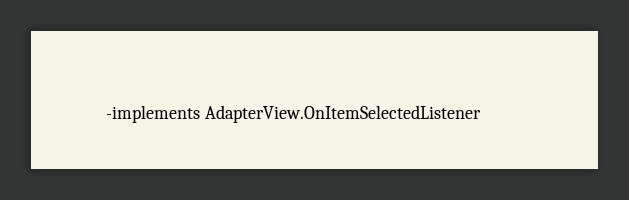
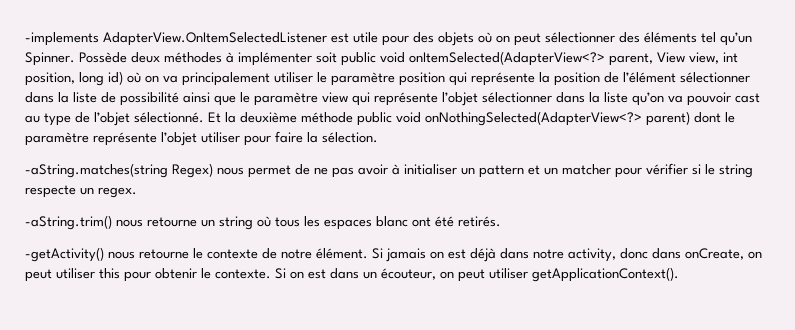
- -implements AdapterView.OnItemSelectedListener
+ -implements AdapterView.OnItemSelectedListener est utile pour des objets où on peut sélectionner des éléments tel qu’un Spinner. Possède deux méthodes à implémenter soit public void onItemSelected(AdapterView<?> parent, View view, int position, long id) où on va principalement utiliser le paramètre position qui représente la position de l’élément sélectionner dans la liste de possibilité ainsi que le paramètre view qui représente l’objet sélectionner dans la liste qu’on va pouvoir cast au type de l’objet sélectionné. Et la deuxième méthode public void onNothingSelected(AdapterView<?> parent) dont le paramètre représente l’objet utiliser pour faire la sélection.
+ -aString.matches(string Regex) nous permet de ne pas avoir à initialiser un pattern et un matcher pour vérifier si le string respecte un regex.
+ -aString.trim() nous retourne un string où tous les espaces blanc ont été retirés.
+ -getActivity() nous retourne le contexte de notre élément. Si jamais on est déjà dans notre activity, donc dans onCreate, on peut utiliser this pour obtenir le contexte. Si on est dans un écouteur, on peut utiliser getApplicationContext().

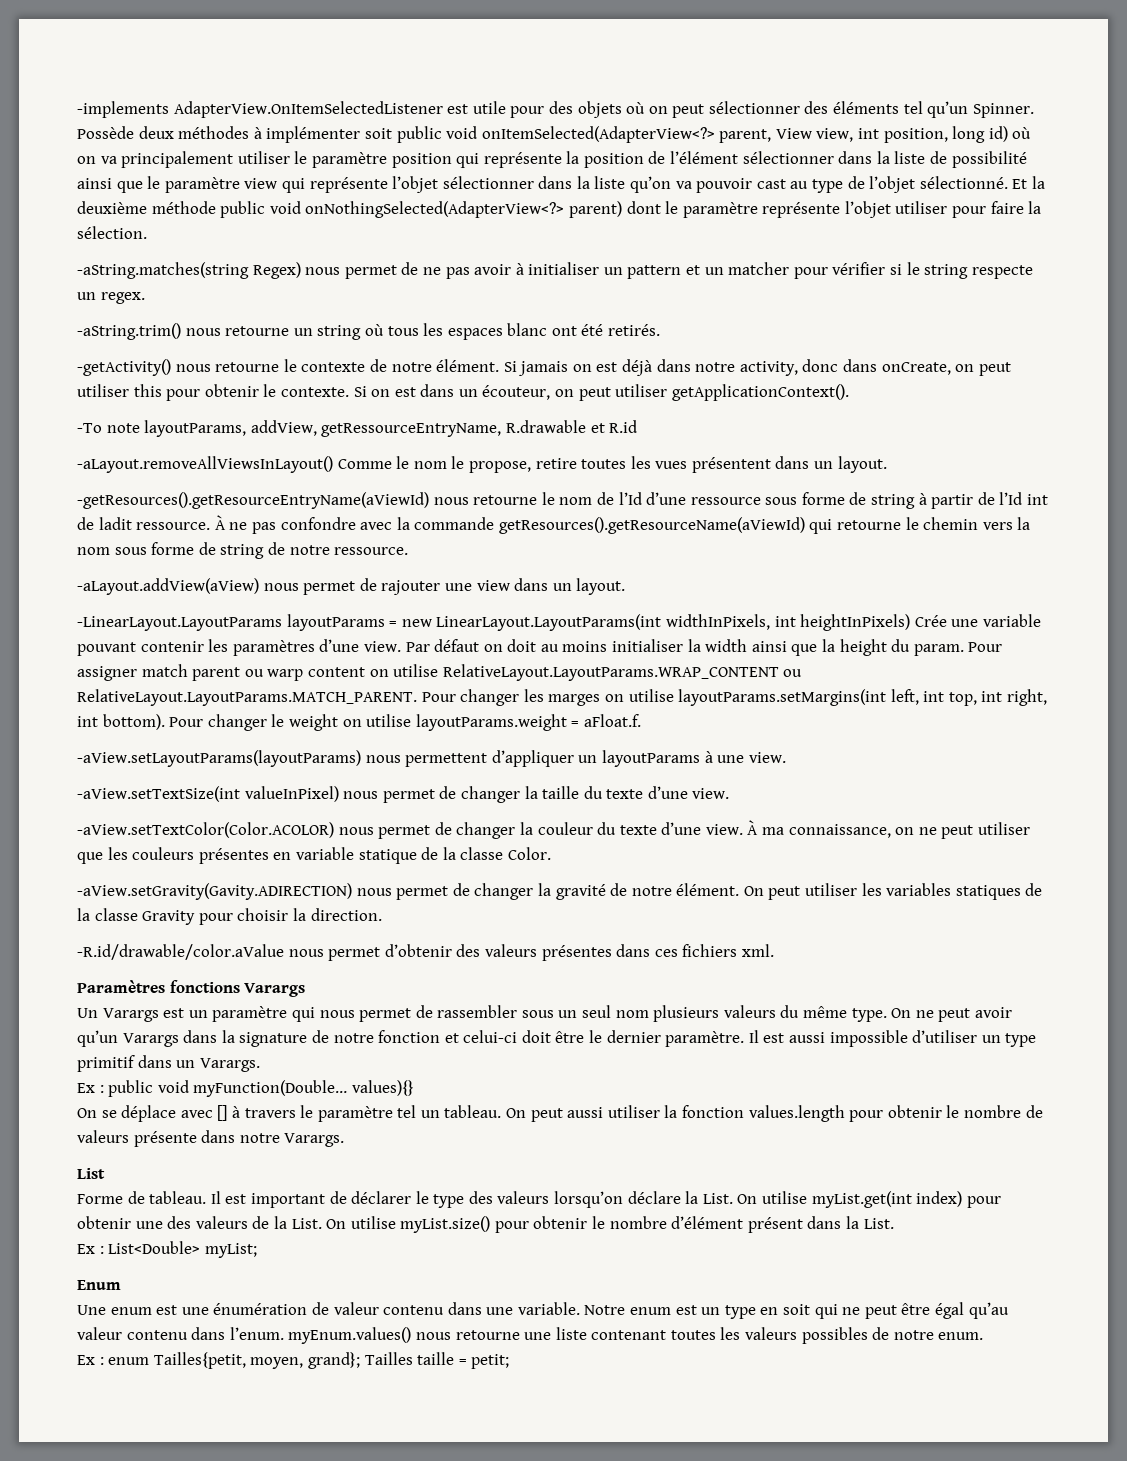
+ -To note layoutParams, addView, getRessourceEntryName, R.drawable et R.id
+ -aLayout.removeAllViewsInLayout() Comme le nom le propose, retire toutes les vues présentent dans un layout.
+ -getResources().getResourceEntryName(aViewId) nous retourne le nom de l’Id d’une ressource sous forme de string à partir de l’Id int de ladit ressource. À ne pas confondre avec la commande getResources().getResourceName(aViewId) qui retourne le chemin vers la nom sous forme de string de notre ressource.
+ -aLayout.addView(aView) nous permet de rajouter une view dans un layout.
+ -LinearLayout.LayoutParams layoutParams = new LinearLayout.LayoutParams(int widthInPixels, int heightInPixels) Crée une variable pouvant contenir les paramètres d’une view. Par défaut on doit au moins initialiser la width ainsi que la height du param. Pour assigner match parent ou warp content on utilise RelativeLayout.LayoutParams.WRAP_CONTENT ou RelativeLayout.LayoutParams.MATCH_PARENT. Pour changer les marges on utilise layoutParams.setMargins(int left, int top, int right, int bottom). Pour changer le weight on utilise layoutParams.weight = aFloat.f.
+ -aView.setLayoutParams(layoutParams) nous permettent d’appliquer un layoutParams à une view.
+ -aView.setTextSize(int valueInPixel) nous permet de changer la taille du texte d’une view.
+ -aView.setTextColor(Color.ACOLOR) nous permet de changer la couleur du texte d’une view. À ma connaissance, on ne peut utiliser que les couleurs présentes en variable statique de la classe Color.
+ -aView.setGravity(Gavity.ADIRECTION) nous permet de changer la gravité de notre élément. On peut utiliser les variables statiques de la classe Gravity pour choisir la direction.
+ -R.id/drawable/color.aValue nous permet d’obtenir des valeurs présentes dans ces fichiers xml.
+ Paramètres fonctions Varargs
+ Un Varargs est un paramètre qui nous permet de rassembler sous un seul nom plusieurs valeurs du même type. On ne peut avoir qu’un Varargs dans la signature de notre fonction et celui-ci doit être le dernier paramètre. Il est aussi impossible d’utiliser un type primitif dans un Varargs.
+ Ex : public void myFunction(Double… values){}
+ On se déplace avec [] à travers le paramètre tel un tableau. On peut aussi utiliser la fonction values.length pour obtenir le nombre de valeurs présente dans notre Varargs.
+ List
+ Forme de tableau. Il est important de déclarer le type des valeurs lorsqu’on déclare la List. On utilise myList.get(int index) pour obtenir une des valeurs de la List. On utilise myList.size() pour obtenir le nombre d’élément présent dans la List.
+ Ex : List<Double> myList;
+ Enum
+ Une enum est une énumération de valeur contenu dans une variable. Notre enum est un type en soit qui ne peut être égal qu’au valeur contenu dans l’enum. myEnum.values() nous retourne une liste contenant toutes les valeurs possibles de notre enum.
+ Ex : enum Tailles{petit, moyen, grand}; Tailles taille = petit;

